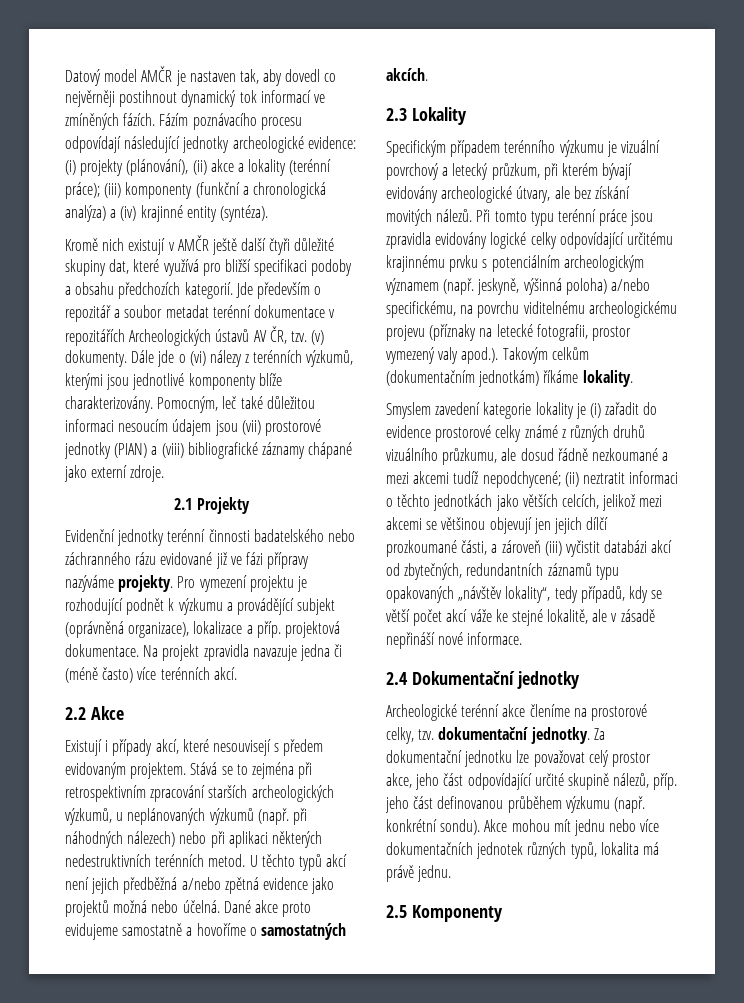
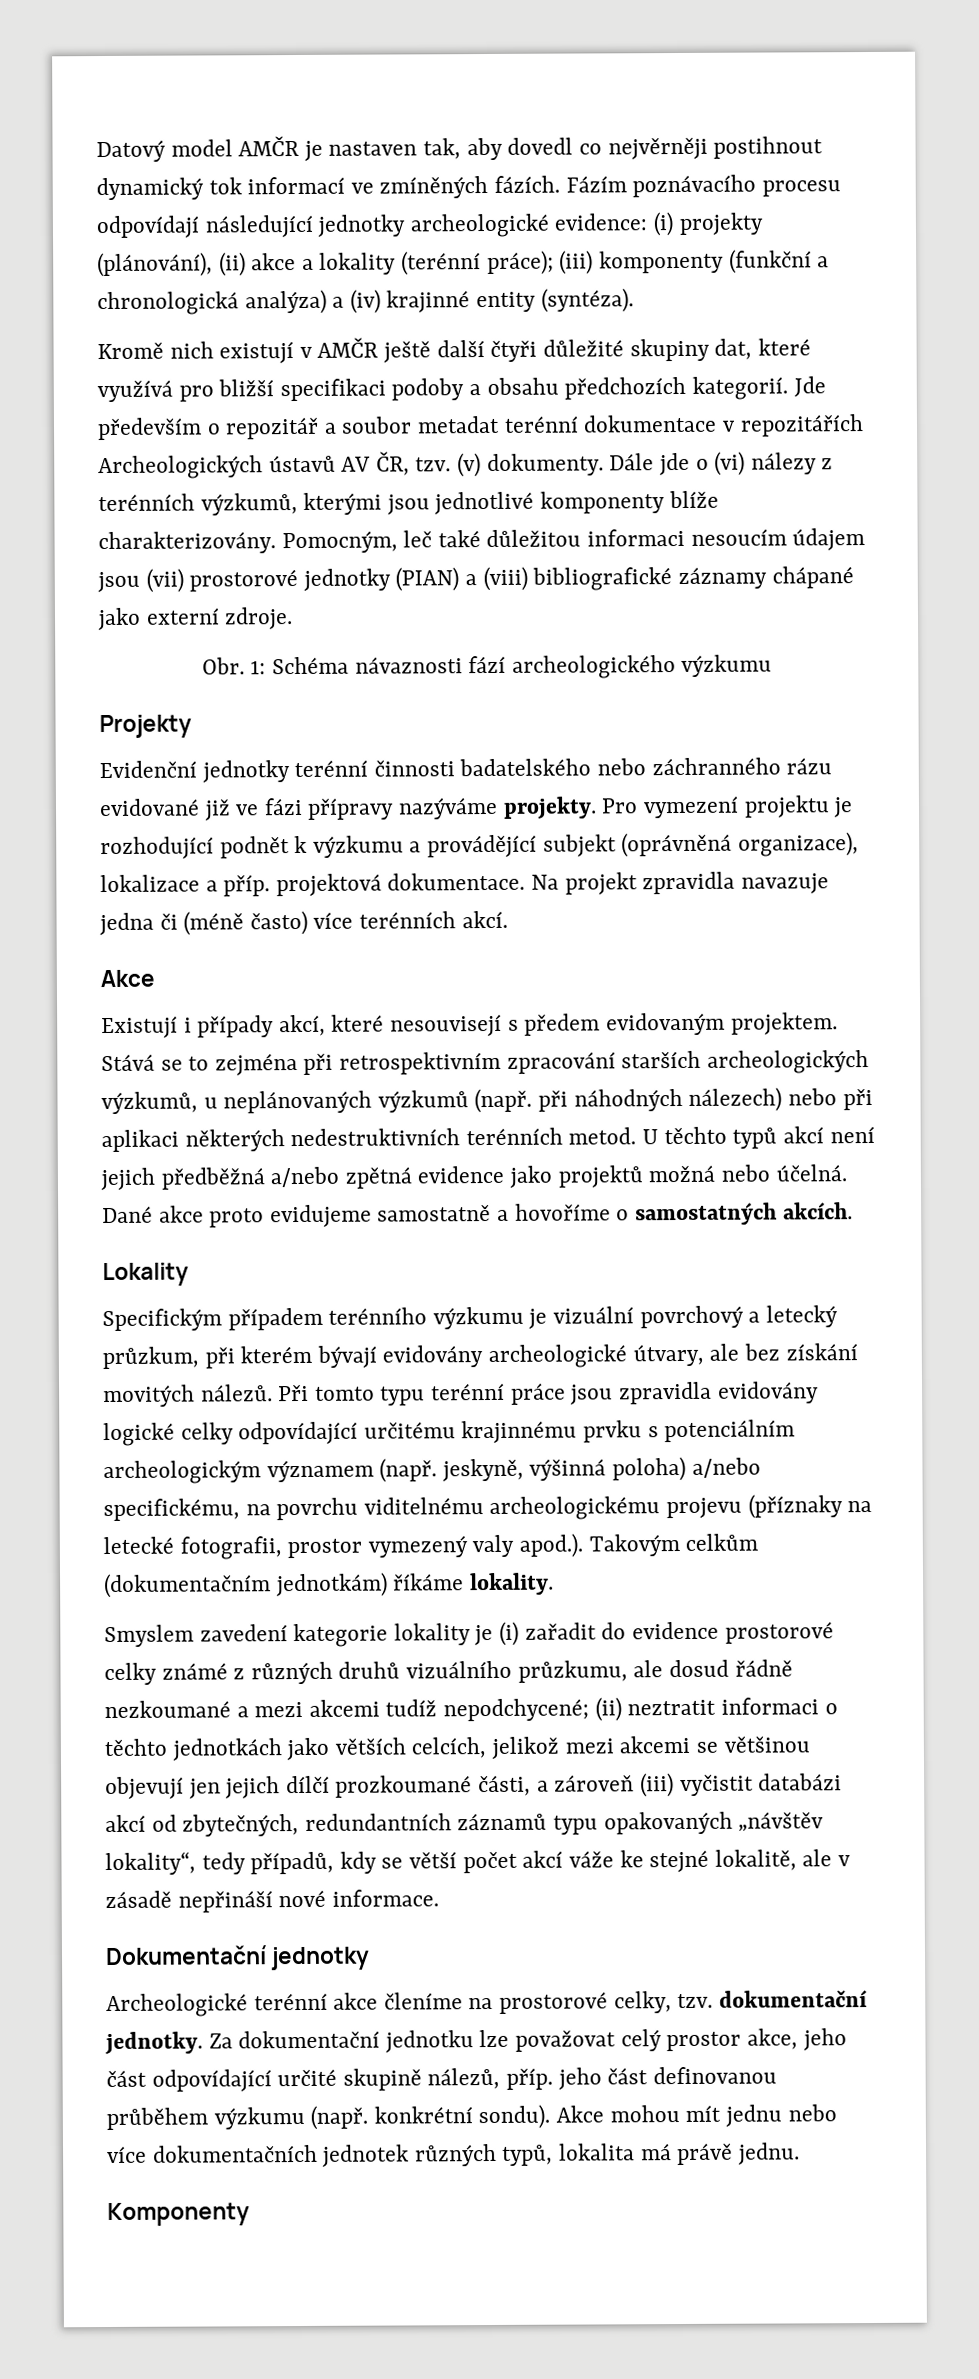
- 2.1 Projekty
+ Obr. 1: Schéma návaznosti fází archeologického výzkumu
+ Projekty
  Na projekt zpravidla navazuje jedna či (méně často) více terénních akcí.
- 2.2 Akce
+ Akce
- 2.3 Lokality
+ Lokality
- 2.4 Dokumentační jednotky
+ Dokumentační jednotky
- 2.5 Komponenty
+ Komponenty

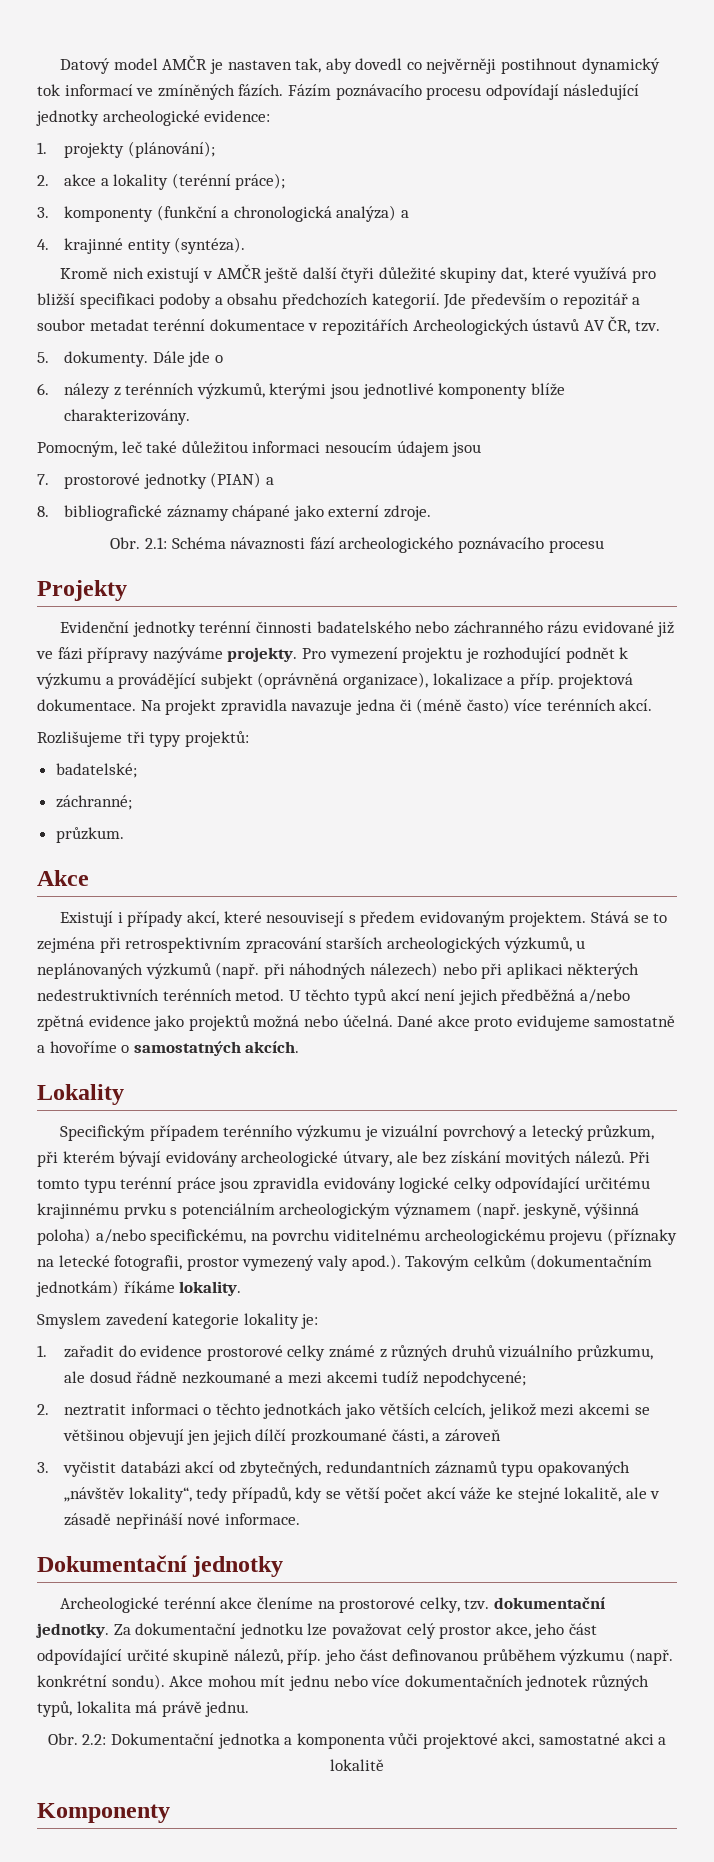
- Fázím poznávacího procesu odpovídají následující jednotky archeologické evidence: (i) projekty (plánování), (ii) akce a lokality (terénní práce); (iii) komponenty (funkční a chronologická analýza) a (iv) krajinné entity (syntéza).
+ Fázím poznávacího procesu odpovídají následující jednotky archeologické evidence:
+ 1. projekty (plánování);
+ 2. akce a lokality (terénní práce);
+ 3. komponenty (funkční a chronologická analýza) a
+ 4. krajinné entity (syntéza).
- Jde především o repozitář a soubor metadat terénní dokumentace v repozitářích Archeologických ústavů AV ČR, tzv. (v) dokumenty.
+ Jde především o repozitář a soubor metadat terénní dokumentace v repozitářích Archeologických ústavů AV ČR, tzv.
+ 5. dokumenty.
- Dále jde o (vi) nálezy z terénních výzkumů, kterými jsou jednotlivé komponenty blíže charakterizovány. Pomocným, leč také důležitou informaci nesoucím údajem jsou (vii) prostorové jednotky (PIAN) a (viii) bibliografické záznamy chápané jako externí zdroje.
+ Dále jde o
+ 6. nálezy z terénních výzkumů, kterými jsou jednotlivé komponenty blíže charakterizovány.
+ Pomocným, leč také důležitou informaci nesoucím údajem jsou
+ 7. prostorové jednotky (PIAN) a
+ 8. bibliografické záznamy chápané jako externí zdroje.
- Obr. 1: Schéma návaznosti fází archeologického výzkumu
+ Obr. 2.1: Schéma návaznosti fází archeologického poznávacího procesu
+ Rozlišujeme tři typy projektů:
+ badatelské;
+ záchranné;
+ průzkum.
- Smyslem zavedení kategorie lokality je (i) zařadit do evidence prostorové celky známé z různých druhů vizuálního průzkumu, ale dosud řádně nezkoumané a mezi akcemi tudíž nepodchycené; (ii) neztratit informaci o těchto jednotkách jako větších celcích, jelikož mezi akcemi se většinou objevují jen jejich dílčí prozkoumané části, a zároveň (iii) vyčistit databázi akcí od zbytečných, redundantních záznamů typu opakovaných „návštěv lokality“, tedy případů, kdy se větší počet akcí váže ke stejné lokalitě, ale v zásadě nepřináší nové informace.
+ Smyslem zavedení kategorie lokality je:
+ 1. zařadit do evidence prostorové celky známé z různých druhů vizuálního průzkumu, ale dosud řádně nezkoumané a mezi akcemi tudíž nepodchycené;
+ 2. neztratit informaci o těchto jednotkách jako větších celcích, jelikož mezi akcemi se většinou objevují jen jejich dílčí prozkoumané části, a zároveň
+ 3. vyčistit databázi akcí od zbytečných, redundantních záznamů typu opakovaných „návštěv lokality“, tedy případů, kdy se větší počet akcí váže ke stejné lokalitě, ale v zásadě nepřináší nové informace.
+ Obr. 2.2: Dokumentační jednotka a komponenta vůči projektové akci, samostatné akci a lokalitě

